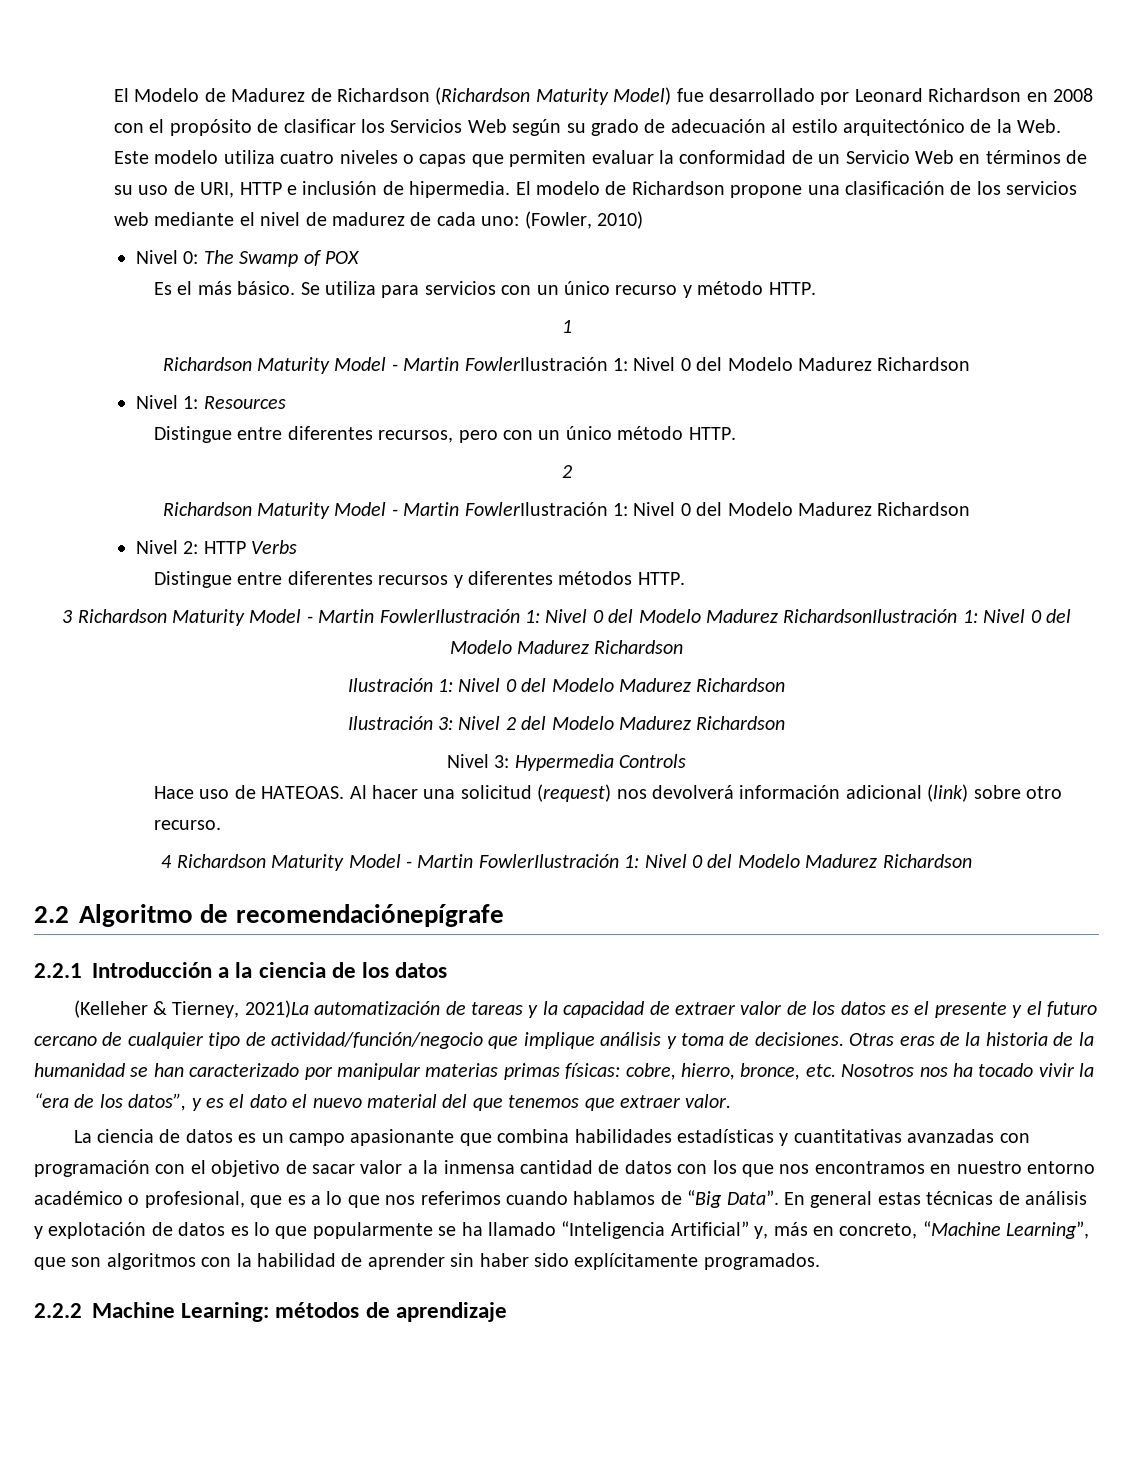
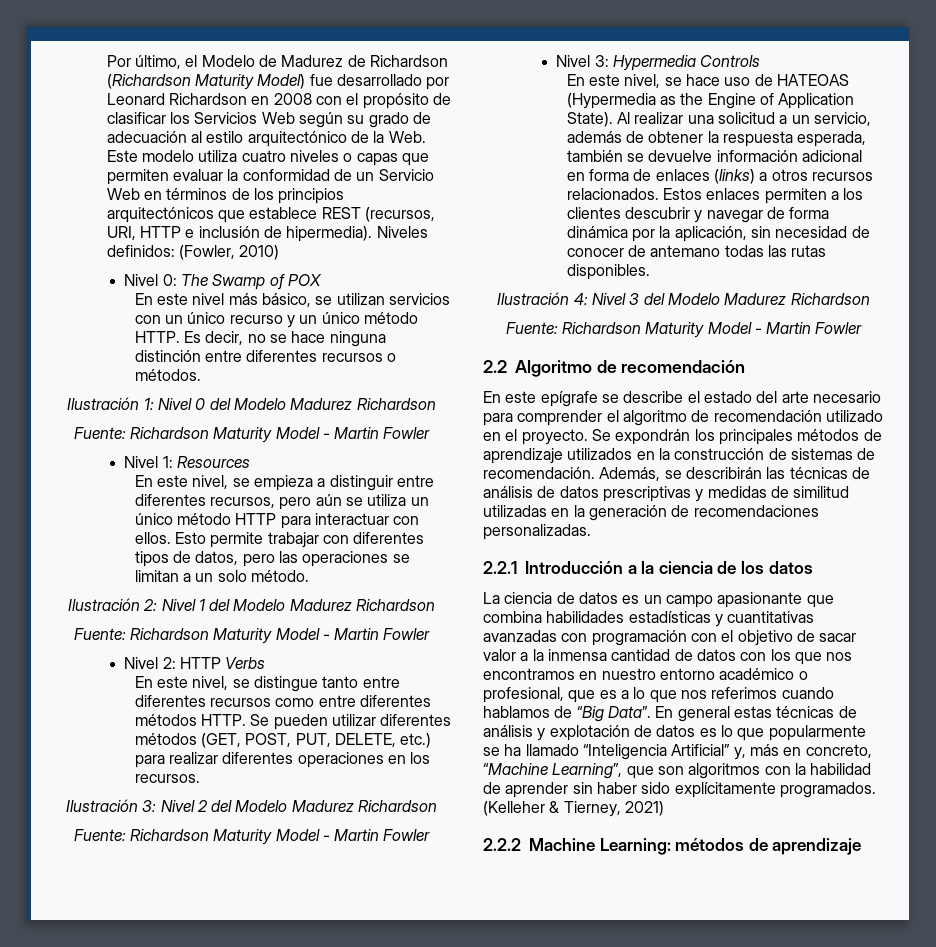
- El Modelo de Madurez de Richardson (Richardson Maturity Model) fue desarrollado por Leonard Richardson en 2008 con el propósito de clasificar los Servicios Web según su grado de adecuación al estilo arquitectónico de la Web. Este modelo utiliza cuatro niveles o capas que permiten evaluar la conformidad de un Servicio Web en términos de su uso de URI, HTTP e inclusión de hipermedia. El modelo de Richardson propone una clasificación de los servicios web mediante el nivel de madurez de cada uno: (Fowler, 2010)
+ Por último, el Modelo de Madurez de Richardson (Richardson Maturity Model) fue desarrollado por Leonard Richardson en 2008 con el propósito de clasificar los Servicios Web según su grado de adecuación al estilo arquitectónico de la Web. Este modelo utiliza cuatro niveles o capas que permiten evaluar la conformidad de un Servicio Web en términos de los principios arquitectónicos que establece REST (recursos, URI, HTTP e inclusión de hipermedia). Niveles definidos: (Fowler, 2010)
- Es el más básico. Se utiliza para servicios con un único recurso y método HTTP.
- 1
- Richardson Maturity Model - Martin FowlerIlustración 1: Nivel 0 del Modelo Madurez Richardson
- Nivel 1: Resources
- Distingue entre diferentes recursos, pero con un único método HTTP.
- 2
- Richardson Maturity Model - Martin FowlerIlustración 1: Nivel 0 del Modelo Madurez Richardson
- Nivel 2: HTTP Verbs
- Distingue entre diferentes recursos y diferentes métodos HTTP.
- 3 Richardson Maturity Model - Martin FowlerIlustración 1: Nivel 0 del Modelo Madurez RichardsonIlustración 1: Nivel 0 del Modelo Madurez Richardson
+ En este nivel más básico, se utilizan servicios con un único recurso y un único método HTTP. Es decir, no se hace ninguna distinción entre diferentes recursos o métodos.
  Ilustración 1: Nivel 0 del Modelo Madurez Richardson
+ Fuente: Richardson Maturity Model - Martin Fowler
+ Nivel 1: Resources
+ En este nivel, se empieza a distinguir entre diferentes recursos, pero aún se utiliza un único método HTTP para interactuar con ellos. Esto permite trabajar con diferentes tipos de datos, pero las operaciones se limitan a un solo método.
+ Ilustración 2: Nivel 1 del Modelo Madurez Richardson
+ Fuente: Richardson Maturity Model - Martin Fowler
+ Nivel 2: HTTP Verbs
+ En este nivel, se distingue tanto entre diferentes recursos como entre diferentes métodos HTTP. Se pueden utilizar diferentes métodos (GET, POST, PUT, DELETE, etc.) para realizar diferentes operaciones en los recursos.
  Ilustración 3: Nivel 2 del Modelo Madurez Richardson
+ Fuente: Richardson Maturity Model - Martin Fowler
  Nivel 3: Hypermedia Controls
- Hace uso de HATEOAS. Al hacer una solicitud (request) nos devolverá información adicional (link) sobre otro recurso.
- 4 Richardson Maturity Model - Martin FowlerIlustración 1: Nivel 0 del Modelo Madurez Richardson
- 2.2 Algoritmo de recomendaciónepígrafe
+ En este nivel, se hace uso de HATEOAS (Hypermedia as the Engine of Application State). Al realizar una solicitud a un servicio, además de obtener la respuesta esperada, también se devuelve información adicional en forma de enlaces (links) a otros recursos relacionados. Estos enlaces permiten a los clientes descubrir y navegar de forma dinámica por la aplicación, sin necesidad de conocer de antemano todas las rutas disponibles.
+ Ilustración 4: Nivel 3 del Modelo Madurez Richardson
+ Fuente: Richardson Maturity Model - Martin Fowler
+ 2.2 Algoritmo de recomendación
+ En este epígrafe se describe el estado del arte necesario para comprender el algoritmo de recomendación utilizado en el proyecto. Se expondrán los principales métodos de aprendizaje utilizados en la construcción de sistemas de recomendación. Además, se describirán las técnicas de análisis de datos prescriptivas y medidas de similitud utilizadas en la generación de recomendaciones personalizadas.
- (Kelleher & Tierney, 2021)La automatización de tareas y la capacidad de extraer valor de los datos es el presente y el futuro cercano de cualquier tipo de actividad/función/negocio que implique análisis y toma de decisiones. Otras eras de la historia de la humanidad se han caracterizado por manipular materias primas físicas: cobre, hierro, bronce, etc. Nosotros nos ha tocado vivir la “era de los datos”, y es el dato el nuevo material del que tenemos que extraer valor.
+ (Kelleher & Tierney, 2021)

